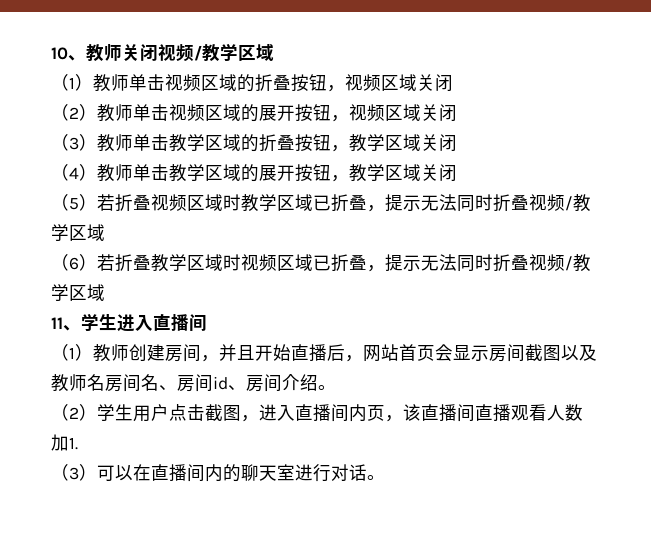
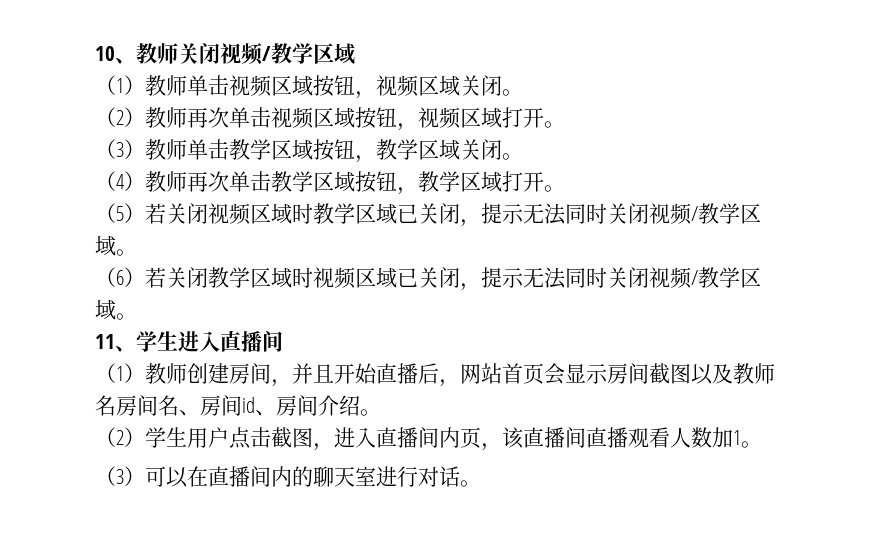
- （1）教师单击视频区域的折叠按钮，视频区域关闭
+ （1）教师单击视频区域按钮，视频区域关闭。
- （2）教师单击视频区域的展开按钮，视频区域关闭
+ （2）教师再次单击视频区域按钮，视频区域打开。
- （3）教师单击教学区域的折叠按钮，教学区域关闭
+ （3）教师单击教学区域按钮，教学区域关闭。
- （4）教师单击教学区域的展开按钮，教学区域关闭
+ （4）教师再次单击教学区域按钮，教学区域打开。
- （5）若折叠视频区域时教学区域已折叠，提示无法同时折叠视频/教学区域
+ （5）若关闭视频区域时教学区域已关闭，提示无法同时关闭视频/教学区域。
- （6）若折叠教学区域时视频区域已折叠，提示无法同时折叠视频/教学区域
+ （6）若关闭教学区域时视频区域已关闭，提示无法同时关闭视频/教学区域。
- （2）学生用户点击截图，进入直播间内页，该直播间直播观看人数加1.
+ （2）学生用户点击截图，进入直播间内页，该直播间直播观看人数加1。

